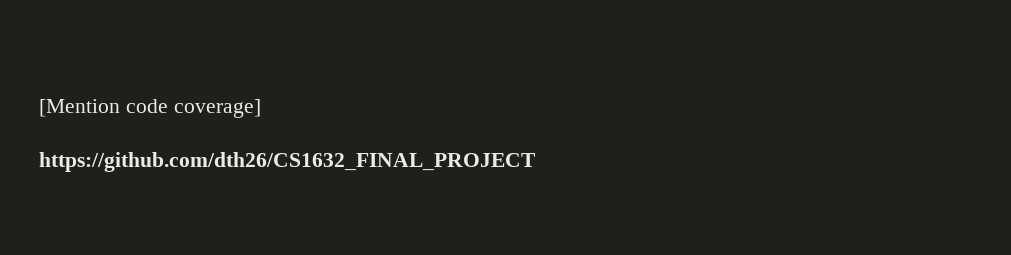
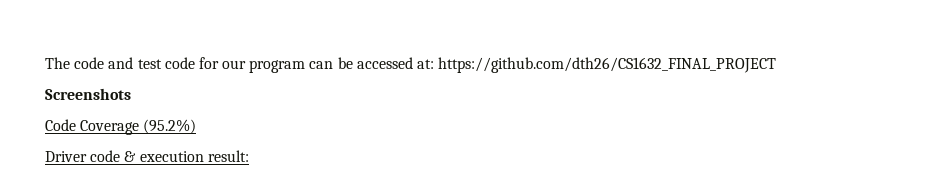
- [Mention code coverage]
- https://github.com/dth26/CS1632_FINAL_PROJECT
+ The code and test code for our program can be accessed at: https://github.com/dth26/CS1632_FINAL_PROJECT
+ Screenshots
+ Code Coverage (95.2%)
+ Driver code & execution result:

